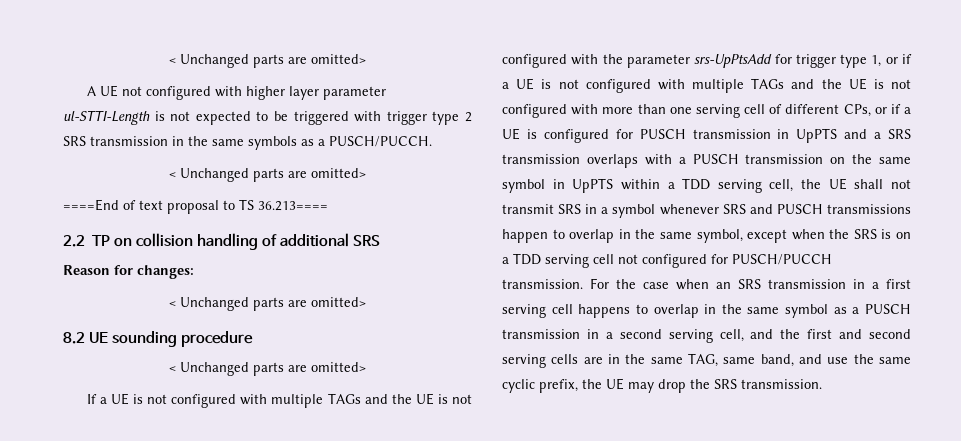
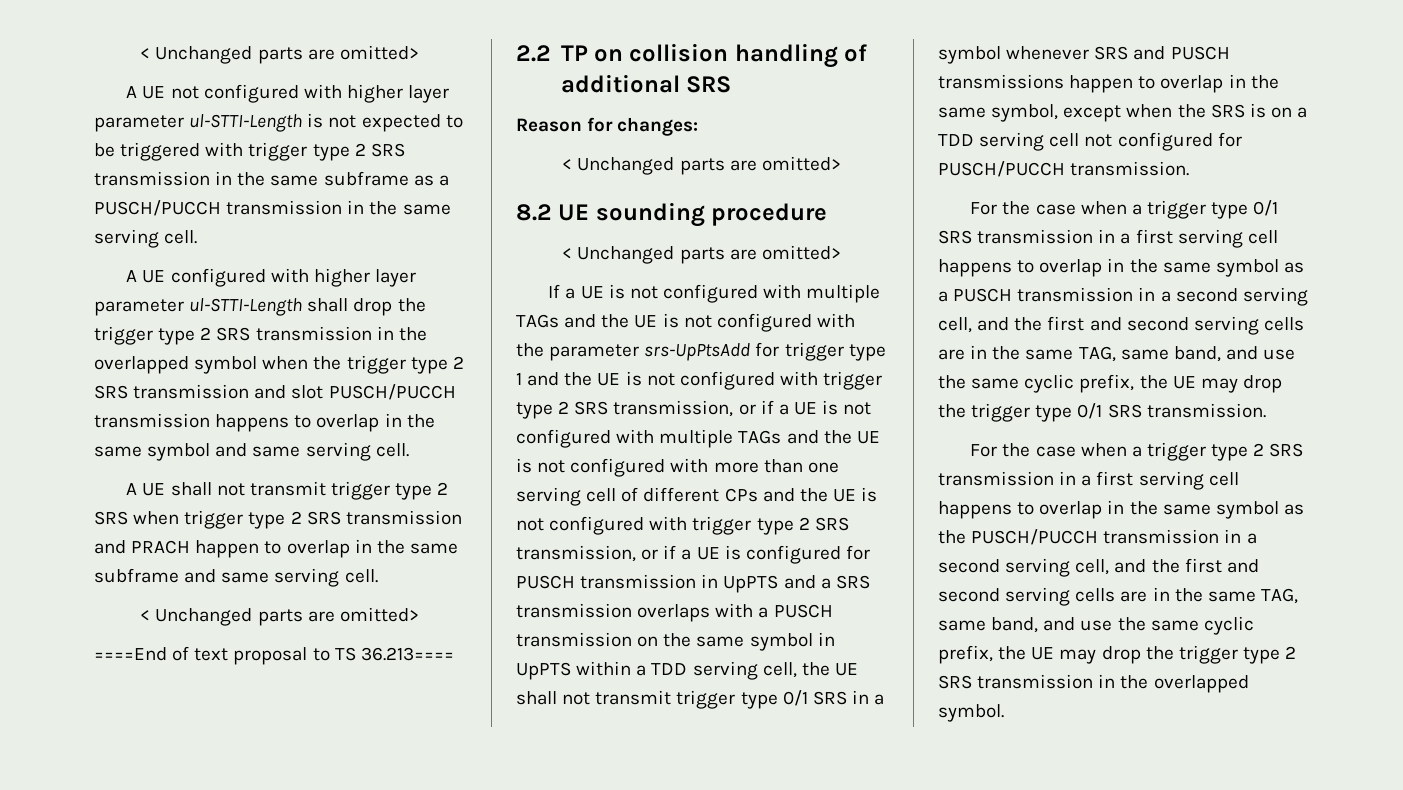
- A UE not configured with higher layer parameter ul-STTI-Length is not expected to be triggered with trigger type 2 SRS transmission in the same symbols as a PUSCH/PUCCH.
+ A UE not configured with higher layer parameter ul-STTI-Length is not expected to be triggered with trigger type 2 SRS transmission in the same subframe as a PUSCH/PUCCH transmission in the same serving cell.
+ A UE configured with higher layer parameter ul-STTI-Length shall drop the trigger type 2 SRS transmission in the overlapped symbol when the trigger type 2 SRS transmission and slot PUSCH/PUCCH transmission happens to overlap in the same symbol and same serving cell.
+ A UE shall not transmit trigger type 2 SRS when trigger type 2 SRS transmission and PRACH happen to overlap in the same subframe and same serving cell.
- If a UE is not configured with multiple TAGs and the UE is not configured with the parameter srs-UpPtsAdd for trigger type 1, or if a UE is not configured with multiple TAGs and the UE is not configured with more than one serving cell of different CPs, or if a UE is configured for PUSCH transmission in UpPTS and a SRS transmission overlaps with a PUSCH transmission on the same symbol in UpPTS within a TDD serving cell, the UE shall not transmit SRS in a symbol whenever SRS and PUSCH transmissions happen to overlap in the same symbol, except when the SRS is on a TDD serving cell not configured for PUSCH/PUCCH transmission. For the case when an SRS transmission in a first serving cell happens to overlap in the same symbol as a PUSCH transmission in a second serving cell, and the first and second serving cells are in the same TAG, same band, and use the same cyclic prefix, the UE may drop the SRS transmission.
+ If a UE is not configured with multiple TAGs and the UE is not configured with the parameter srs-UpPtsAdd for trigger type 1 and the UE is not configured with trigger type 2 SRS transmission, or if a UE is not configured with multiple TAGs and the UE is not configured with more than one serving cell of different CPs and the UE is not configured with trigger type 2 SRS transmission, or if a UE is configured for PUSCH transmission in UpPTS and a SRS transmission overlaps with a PUSCH transmission on the same symbol in UpPTS within a TDD serving cell, the UE shall not transmit trigger type 0/1 SRS in a symbol whenever SRS and PUSCH transmissions happen to overlap in the same symbol, except when the SRS is on a TDD serving cell not configured for PUSCH/PUCCH transmission.
+ For the case when a trigger type 0/1 SRS transmission in a first serving cell happens to overlap in the same symbol as a PUSCH transmission in a second serving cell, and the first and second serving cells are in the same TAG, same band, and use the same cyclic prefix, the UE may drop the trigger type 0/1 SRS transmission.
+ For the case when a trigger type 2 SRS transmission in a first serving cell happens to overlap in the same symbol as the PUSCH/PUCCH transmission in a second serving cell, and the first and second serving cells are in the same TAG, same band, and use the same cyclic prefix, the UE may drop the trigger type 2 SRS transmission in the overlapped symbol.

